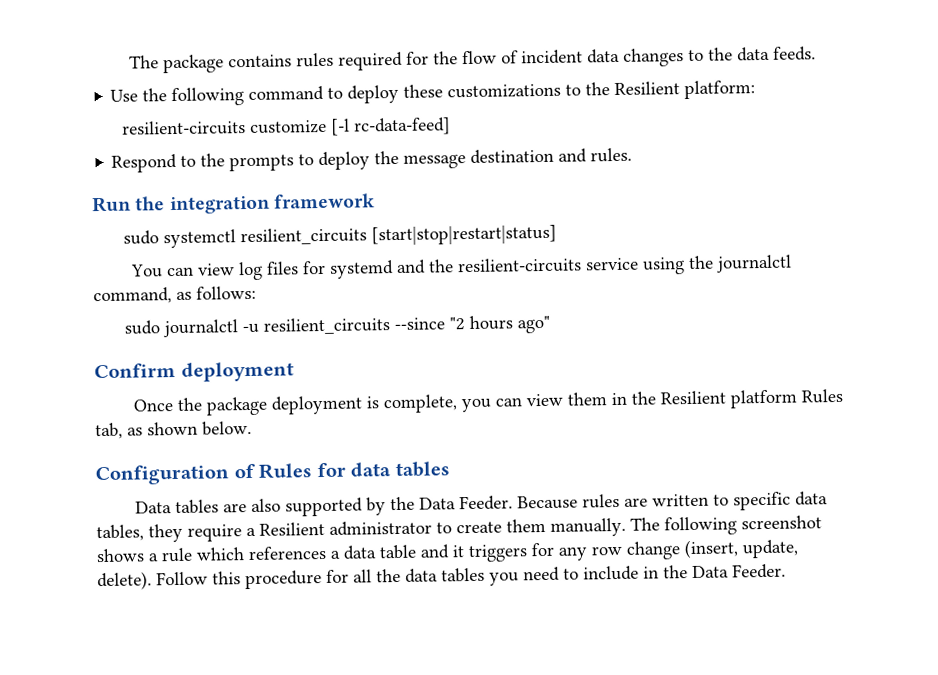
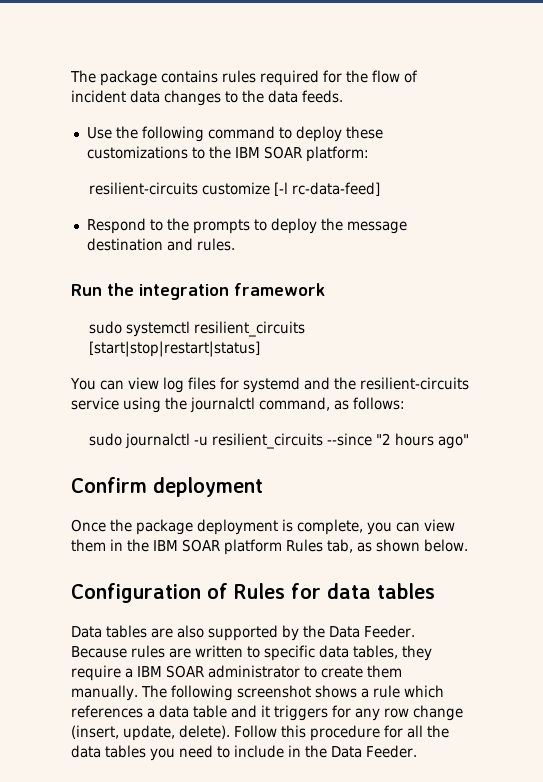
- Use the following command to deploy these customizations to the Resilient platform:
+ Use the following command to deploy these customizations to the IBM SOAR platform:
- Once the package deployment is complete, you can view them in the Resilient platform Rules tab, as shown below.
+ Once the package deployment is complete, you can view them in the IBM SOAR platform Rules tab, as shown below.
- Because rules are written to specific data tables, they require a Resilient administrator to create them manually.
+ Because rules are written to specific data tables, they require a IBM SOAR administrator to create them manually.

